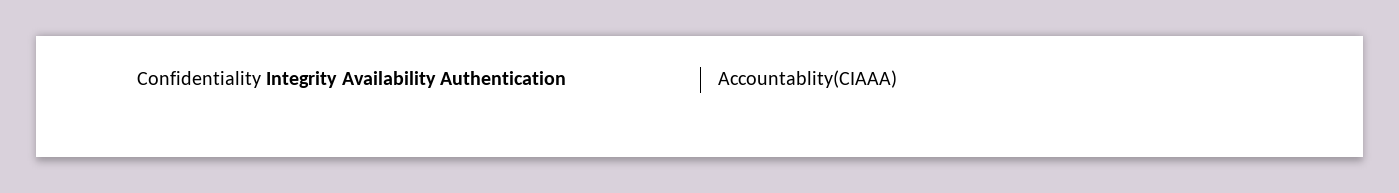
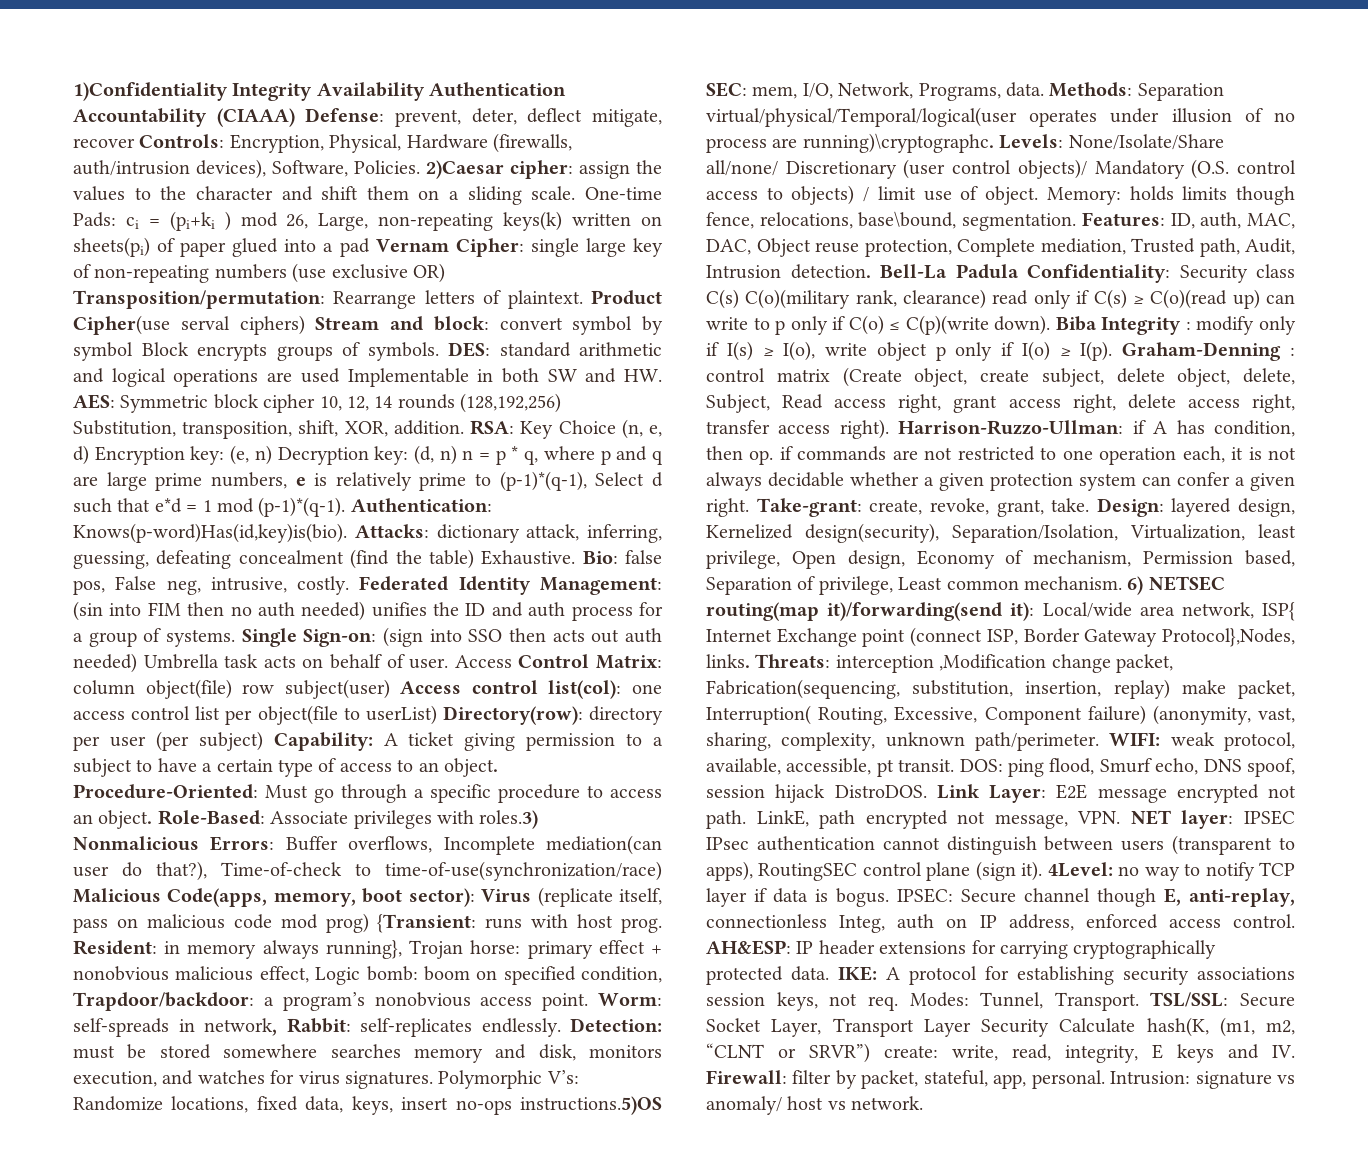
- Confidentiality Integrity Availability Authentication Accountablity(CIAAA)
+ 1)Confidentiality Integrity Availability Authentication Accountability (CIAAA) Defense: prevent, deter, deflect mitigate, recover Controls: Encryption, Physical, Hardware (firewalls, auth/intrusion devices), Software, Policies. 2)Caesar cipher: assign the values to the character and shift them on a sliding scale. One-time Pads: ci = (pi+ki ) mod 26, Large, non-repeating keys(k) written on sheets(pi) of paper glued into a pad Vernam Cipher: single large key of non-repeating numbers (use exclusive OR) Transposition/permutation: Rearrange letters of plaintext. Product Cipher(use serval ciphers) Stream and block: convert symbol by symbol Block encrypts groups of symbols. DES: standard arithmetic and logical operations are used Implementable in both SW and HW. AES: Symmetric block cipher 10, 12, 14 rounds (128,192,256) Substitution, transposition, shift, XOR, addition. RSA: Key Choice (n, e, d) Encryption key: (e, n) Decryption key: (d, n) n = p * q, where p and q are large prime numbers, e is relatively prime to (p-1)*(q-1), Select d such that e*d = 1 mod (p-1)*(q-1). Authentication: Knows(p-word)Has(id,key)is(bio). Attacks: dictionary attack, inferring, guessing, defeating concealment (find the table) Exhaustive. Bio: false pos, False neg, intrusive, costly. Federated Identity Management: (sin into FIM then no auth needed) unifies the ID and auth process for a group of systems. Single Sign-on: (sign into SSO then acts out auth needed) Umbrella task acts on behalf of user. Access Control Matrix: column object(file) row subject(user) Access control list(col): one access control list per object(file to userList) Directory(row): directory per user (per subject) Capability: A ticket giving permission to a subject to have a certain type of access to an object. Procedure-Oriented: Must go through a specific procedure to access an object. Role-Based: Associate privileges with roles.3) Nonmalicious Errors: Buffer overflows, Incomplete mediation(can user do that?), Time-of-check to time-of-use(synchronization/race) Malicious Code(apps, memory, boot sector): Virus (replicate itself, pass on malicious code mod prog) {Transient: runs with host prog. Resident: in memory always running}, Trojan horse: primary effect + nonobvious malicious effect, Logic bomb: boom on specified condition, Trapdoor/backdoor: a program’s nonobvious access point. Worm: self-spreads in network, Rabbit: self-replicates endlessly. Detection: must be stored somewhere searches memory and disk, monitors execution, and watches for virus signatures. Polymorphic V’s: Randomize locations, fixed data, keys, insert no-ops instructions.5)OS SEC: mem, I/O, Network, Programs, data. Methods: Separation virtual/physical/Temporal/logical(user operates under illusion of no process are running)\cryptographc. Levels: None/Isolate/Share all/none/ Discretionary (user control objects)/ Mandatory (O.S. control access to objects) / limit use of object. Memory: holds limits though fence, relocations, base\bound, segmentation. Features: ID, auth, MAC, DAC, Object reuse protection, Complete mediation, Trusted path, Audit, Intrusion detection. Bell-La Padula Confidentiality: Security class C(s) C(o)(military rank, clearance) read only if C(s) ≥ C(o)(read up) can write to p only if C(o) ≤ C(p)(write down). Biba Integrity : modify only if I(s) ≥ I(o), write object p only if I(o) ≥ I(p). Graham-Denning : control matrix (Create object, create subject, delete object, delete, Subject, Read access right, grant access right, delete access right, transfer access right). Harrison-Ruzzo-Ullman: if A has condition, then op. if commands are not restricted to one operation each, it is not always decidable whether a given protection system can confer a given right. Take-grant: create, revoke, grant, take. Design: layered design, Kernelized design(security), Separation/Isolation, Virtualization, least privilege, Open design, Economy of mechanism, Permission based, Separation of privilege, Least common mechanism. 6) NETSEC routing(map it)/forwarding(send it): Local/wide area network, ISP{ Internet Exchange point (connect ISP, Border Gateway Protocol},Nodes, links. Threats: interception ,Modification change packet, Fabrication(sequencing, substitution, insertion, replay) make packet, Interruption( Routing, Excessive, Component failure) (anonymity, vast, sharing, complexity, unknown path/perimeter. WIFI: weak protocol, available, accessible, pt transit. DOS: ping flood, Smurf echo, DNS spoof, session hijack DistroDOS. Link Layer: E2E message encrypted not path. LinkE, path encrypted not message, VPN. NET layer: IPSEC IPsec authentication cannot distinguish between users (transparent to apps), RoutingSEC control plane (sign it). 4Level: no way to notify TCP layer if data is bogus. IPSEC: Secure channel though E, anti-replay, connectionless Integ, auth on IP address, enforced access control. AH&ESP: IP header extensions for carrying cryptographically protected data. IKE: A protocol for establishing security associations session keys, not req. Modes: Tunnel, Transport. TSL/SSL: Secure Socket Layer, Transport Layer Security Calculate hash(K, (m1, m2, “CLNT or SRVR”) create: write, read, integrity, E keys and IV. Firewall: filter by packet, stateful, app, personal. Intrusion: signature vs anomaly/ host vs network.

